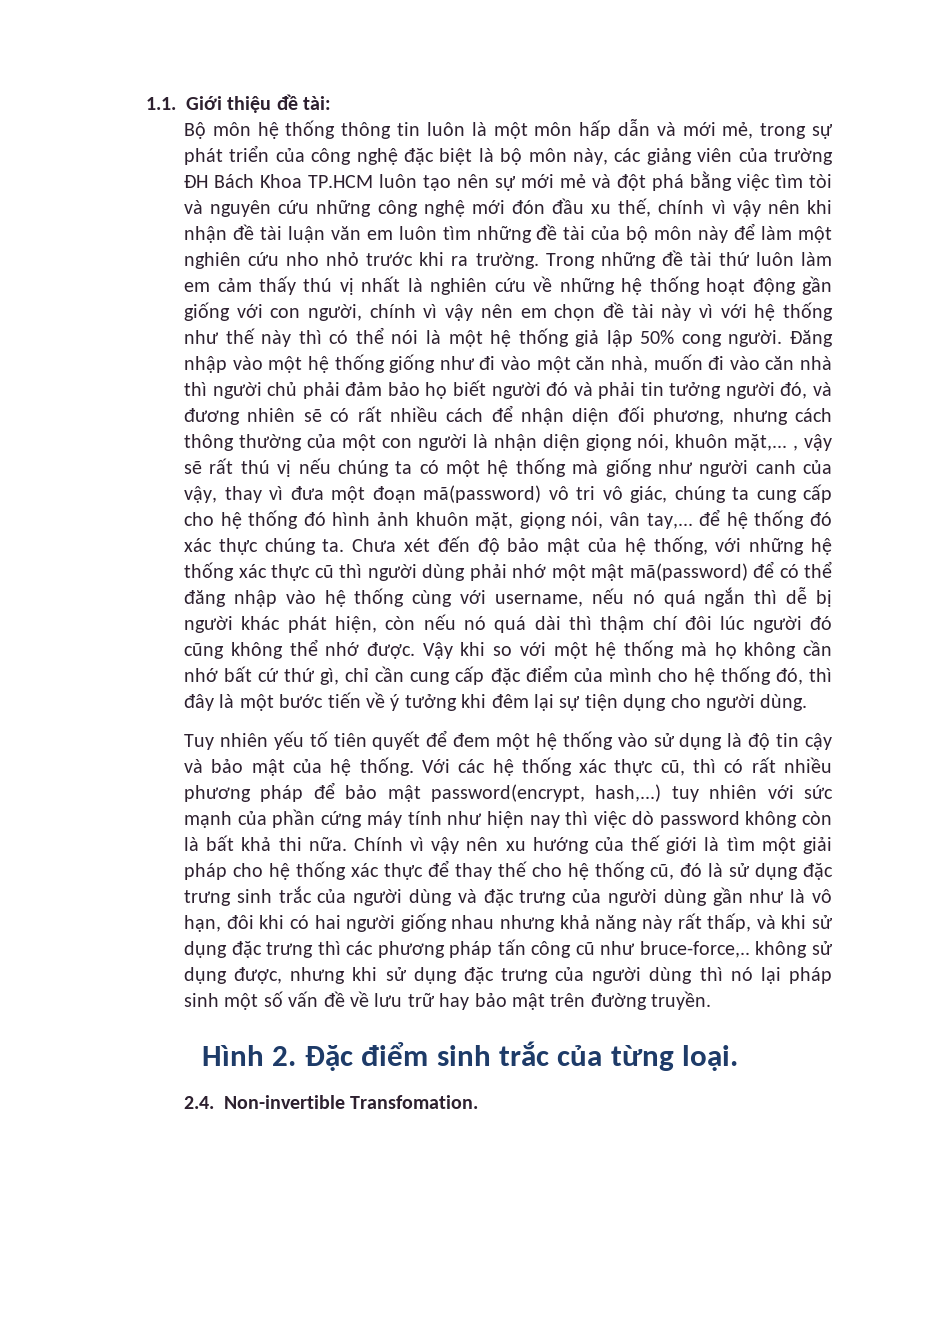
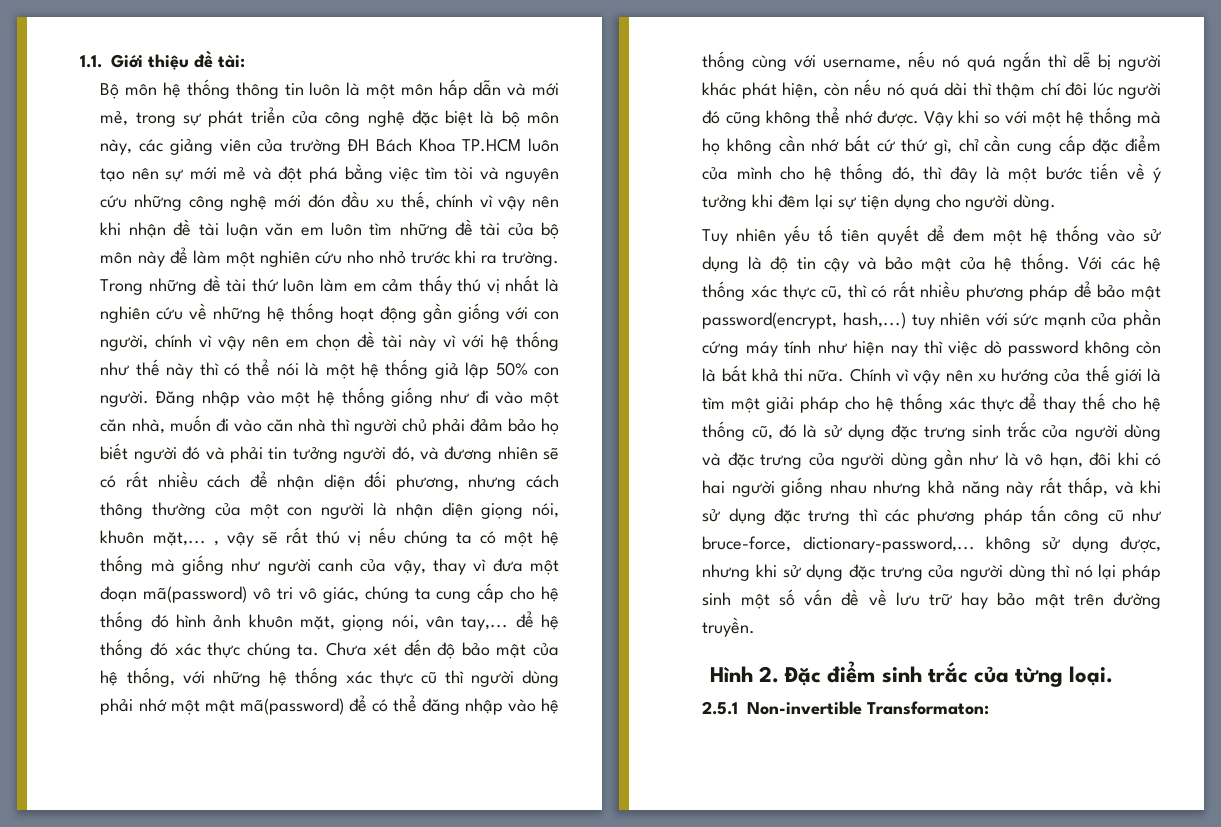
- Trong những đề tài thứ luôn làm em cảm thấy thú vị nhất là nghiên cứu về những hệ thống hoạt động gần giống với con người, chính vì vậy nên em chọn đề tài này vì với hệ thống như thế này thì có thể nói là một hệ thống giả lập 50% cong người.
+ Trong những đề tài thứ luôn làm em cảm thấy thú vị nhất là nghiên cứu về những hệ thống hoạt động gần giống với con người, chính vì vậy nên em chọn đề tài này vì với hệ thống như thế này thì có thể nói là một hệ thống giả lập 50% con người.
- Chính vì vậy nên xu hướng của thế giới là tìm một giải pháp cho hệ thống xác thực để thay thế cho hệ thống cũ, đó là sử dụng đặc trưng sinh trắc của người dùng và đặc trưng của người dùng gần như là vô hạn, đôi khi có hai người giống nhau nhưng khả năng này rất thấp, và khi sử dụng đặc trưng thì các phương pháp tấn công cũ như bruce-force,.. không sử dụng được, nhưng khi sử dụng đặc trưng của người dùng thì nó lại pháp sinh một số vấn đề về lưu trữ hay bảo mật trên đường truyền.
+ Chính vì vậy nên xu hướng của thế giới là tìm một giải pháp cho hệ thống xác thực để thay thế cho hệ thống cũ, đó là sử dụng đặc trưng sinh trắc của người dùng và đặc trưng của người dùng gần như là vô hạn, đôi khi có hai người giống nhau nhưng khả năng này rất thấp, và khi sử dụng đặc trưng thì các phương pháp tấn công cũ như bruce-force, dictionary-password,... không sử dụng được, nhưng khi sử dụng đặc trưng của người dùng thì nó lại pháp sinh một số vấn đề về lưu trữ hay bảo mật trên đường truyền.
- 2.4. Non-invertible Transfomation.
+ 2.5.1 Non-invertible Transformaton:

